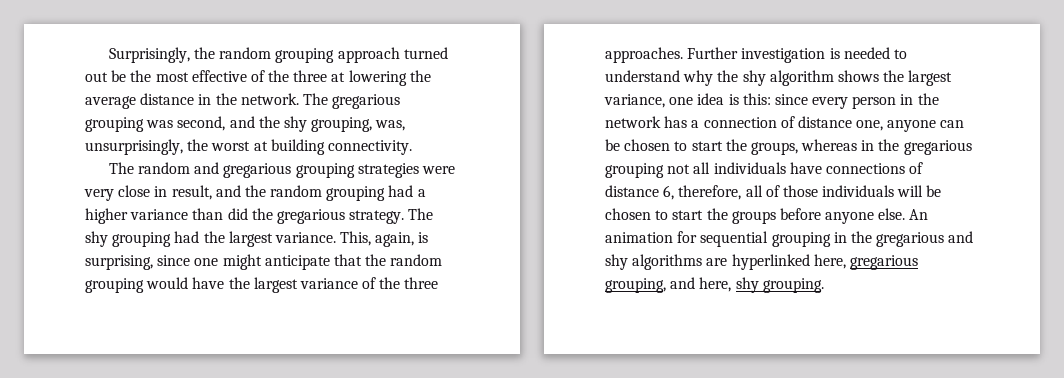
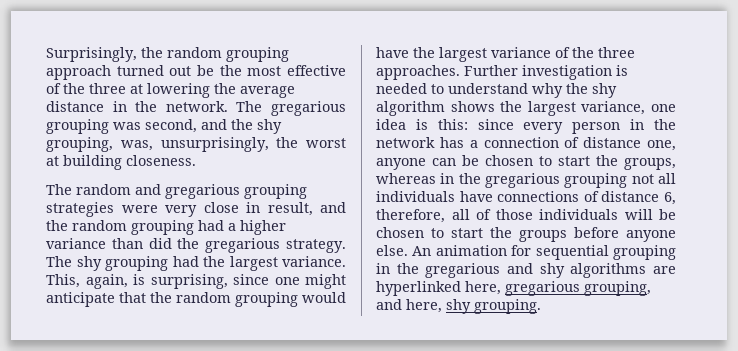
- The gregarious grouping was second, and the shy grouping, was, unsurprisingly, the worst at building connectivity.
+ The gregarious grouping was second, and the shy grouping, was, unsurprisingly, the worst at building closeness.

